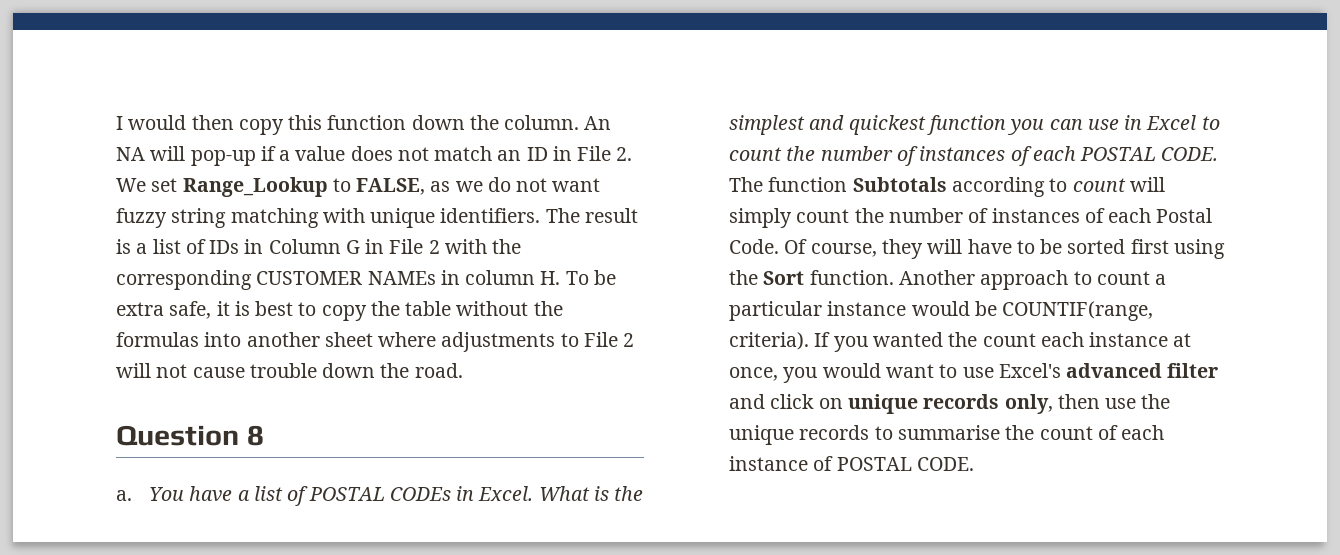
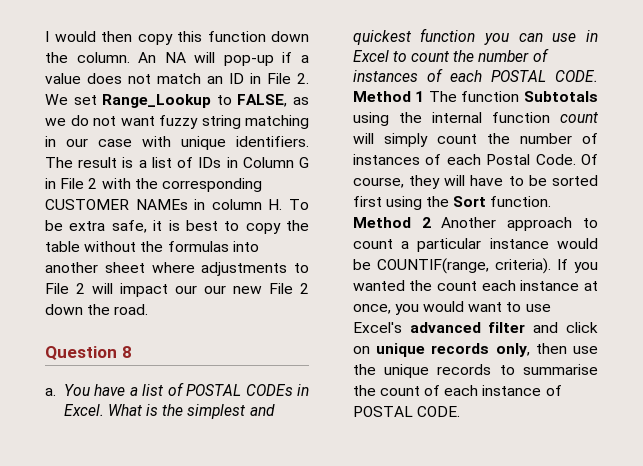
- An NA will pop-up if a value does not match an ID in File 2. We set Range_Lookup to FALSE, as we do not want fuzzy string matching with unique identifiers.
+ An NA will pop-up if a value does not match an ID in File 2. We set Range_Lookup to FALSE, as we do not want fuzzy string matching in our case with unique identifiers.
- The result is a list of IDs in Column G in File 2 with the corresponding CUSTOMER NAMEs in column H. To be extra safe, it is best to copy the table without the formulas into another sheet where adjustments to File 2 will not cause trouble down the road.
+ The result is a list of IDs in Column G in File 2 with the corresponding CUSTOMER NAMEs in column H. To be extra safe, it is best to copy the table without the formulas into another sheet where adjustments to File 2 will impact our our new File 2 down the road.
- The function Subtotals according to count will simply count the number of instances of each Postal Code.
+ Method 1 The function Subtotals using the internal function count will simply count the number of instances of each Postal Code.
- Another approach to count a particular instance would be COUNTIF(range, criteria).
+ Method 2 Another approach to count a particular instance would be COUNTIF(range, criteria).

